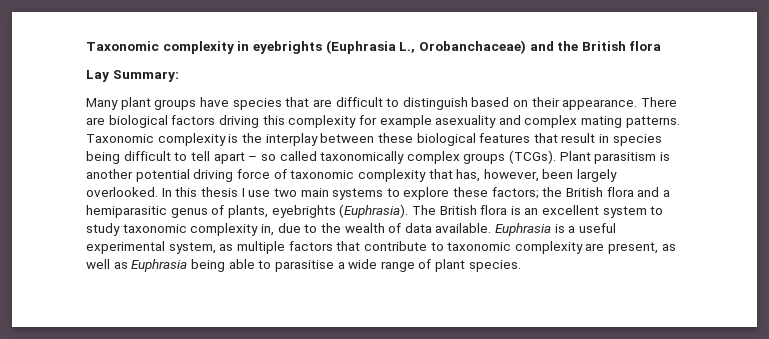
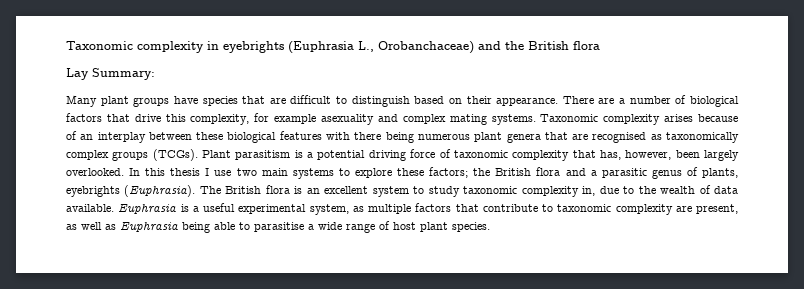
- There are biological factors driving this complexity for example asexuality and complex mating patterns. Taxonomic complexity is the interplay between these biological features that result in species being difficult to tell apart – so called taxonomically complex groups (TCGs).
+ There are a number of biological factors that drive this complexity, for example asexuality and complex mating systems. Taxonomic complexity arises because of an interplay between these biological features with there being numerous plant genera that are recognised as taxonomically complex groups (TCGs).
- Plant parasitism is another potential driving force of taxonomic complexity that has, however, been largely overlooked.
+ Plant parasitism is a potential driving force of taxonomic complexity that has, however, been largely overlooked.
- In this thesis I use two main systems to explore these factors; the British flora and a hemiparasitic genus of plants, eyebrights (Euphrasia).
+ In this thesis I use two main systems to explore these factors; the British flora and a parasitic genus of plants, eyebrights (Euphrasia).
- Euphrasia is a useful experimental system, as multiple factors that contribute to taxonomic complexity are present, as well as Euphrasia being able to parasitise a wide range of plant species.
+ Euphrasia is a useful experimental system, as multiple factors that contribute to taxonomic complexity are present, as well as Euphrasia being able to parasitise a wide range of host plant species.

